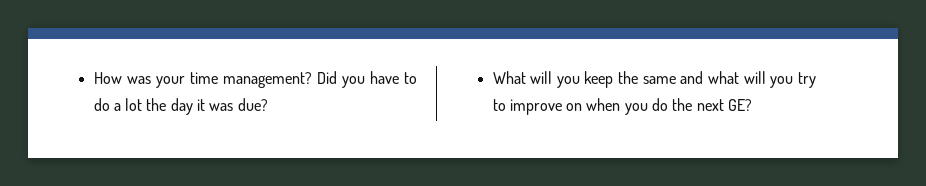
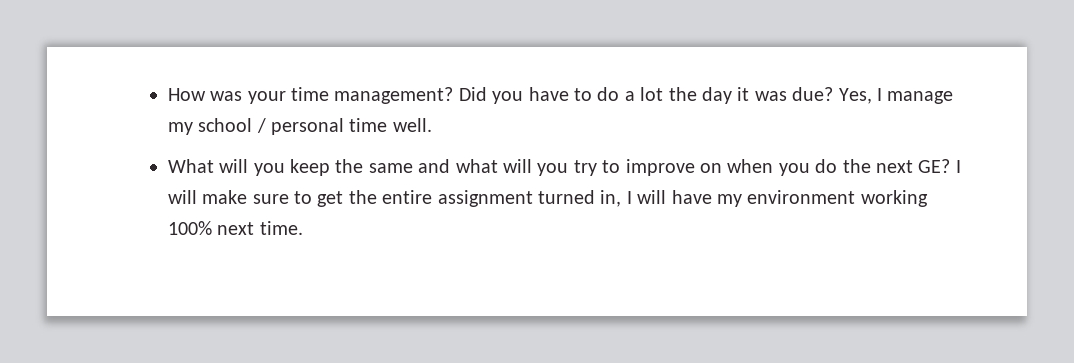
+ Yes, I manage my school / personal time well.
+ I will make sure to get the entire assignment turned in, I will have my environment working 100% next time.

